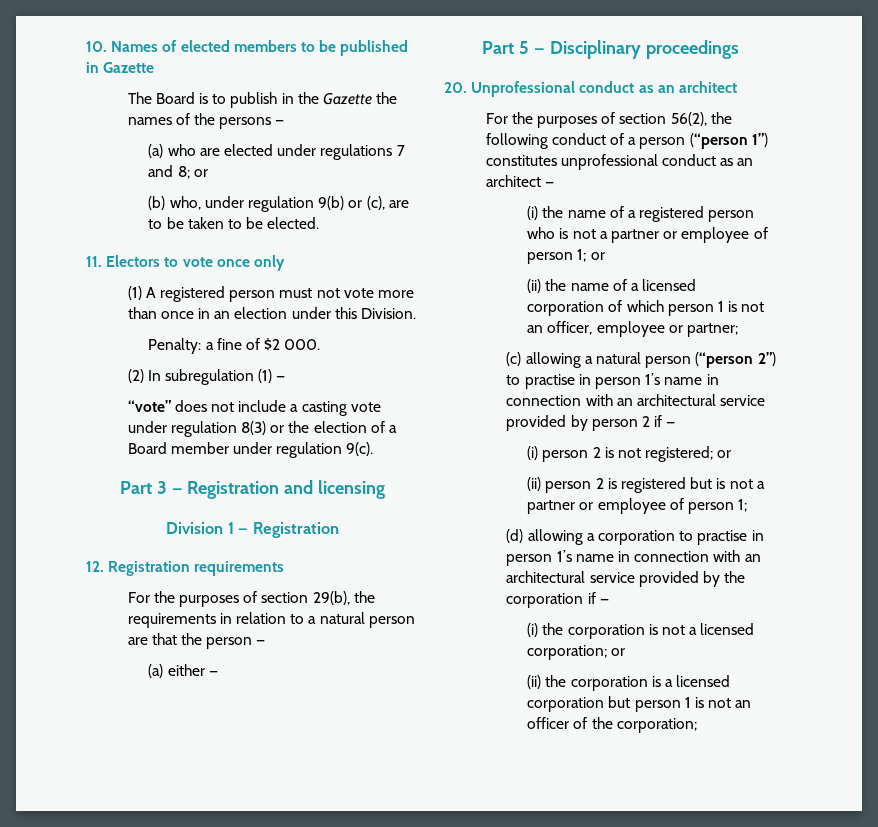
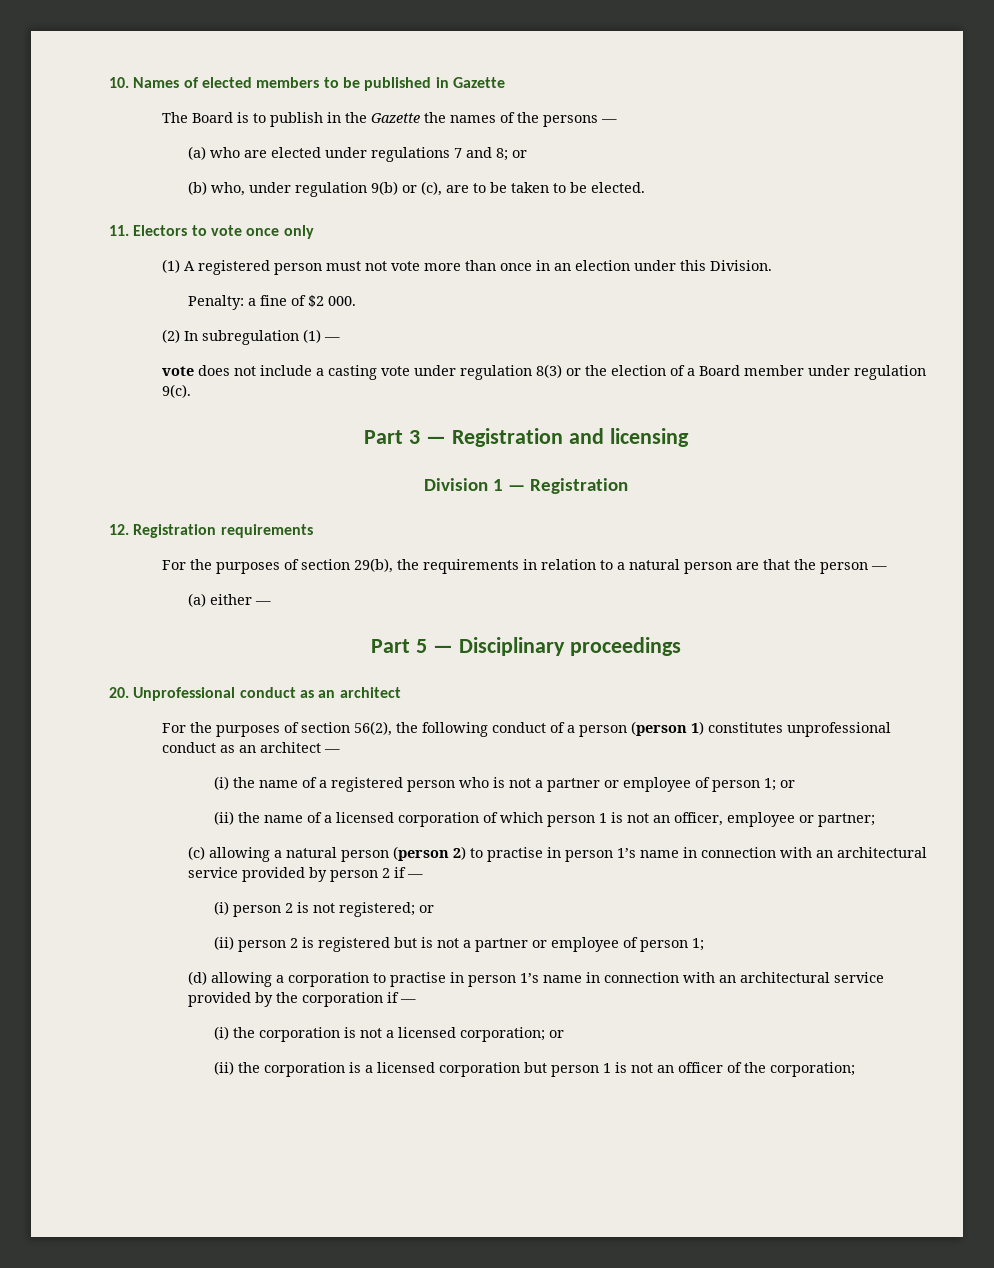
- “vote” does not include a casting vote under regulation 8(3) or the election of a Board member under regulation 9(c).
+ vote does not include a casting vote under regulation 8(3) or the election of a Board member under regulation 9(c).
- For the purposes of section 56(2), the following conduct of a person (“person 1”) constitutes unprofessional conduct as an architect —
+ For the purposes of section 56(2), the following conduct of a person (person 1) constitutes unprofessional conduct as an architect —
- (c) allowing a natural person (“person 2”) to practise in person 1’s name in connection with an architectural service provided by person 2 if —
+ (c) allowing a natural person (person 2) to practise in person 1’s name in connection with an architectural service provided by person 2 if —

